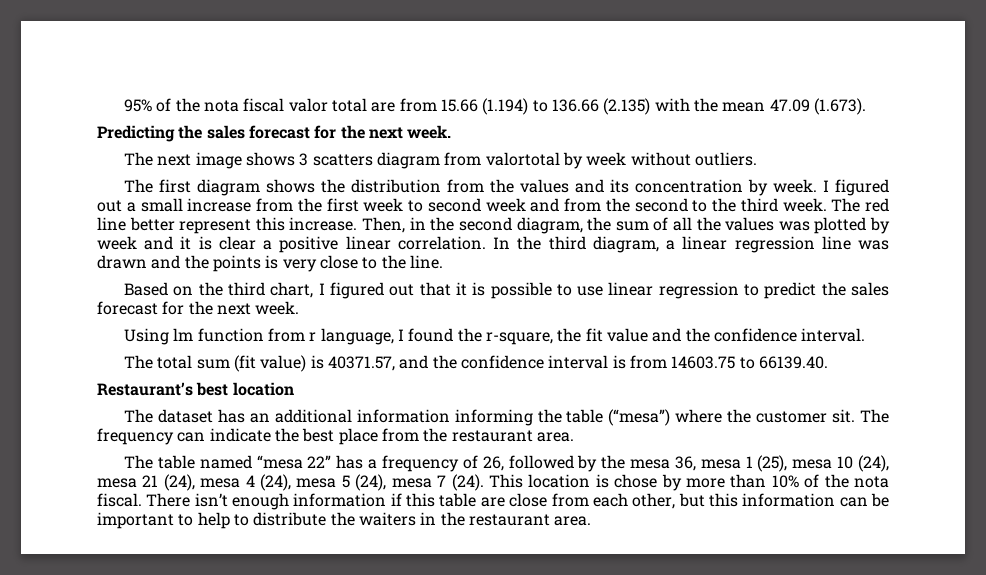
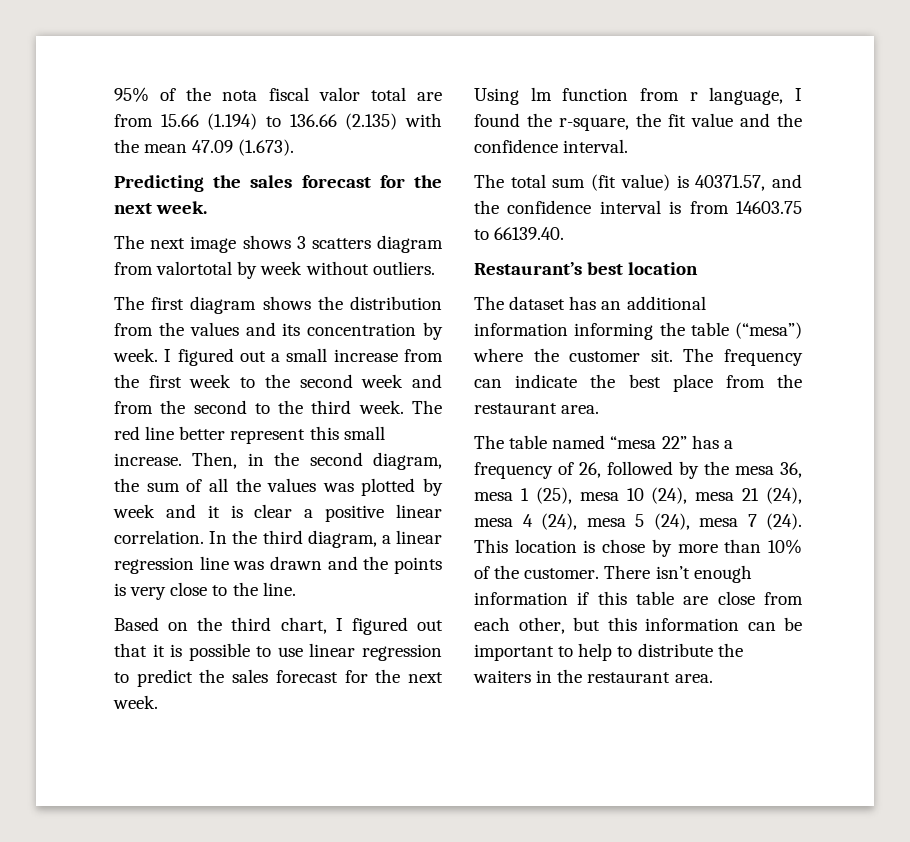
- I figured out a small increase from the first week to second week and from the second to the third week.
+ I figured out a small increase from the first week to the second week and from the second to the third week.
- The red line better represent this increase.
+ The red line better represent this small increase.
- This location is chose by more than 10% of the nota fiscal.
+ This location is chose by more than 10% of the customer.

